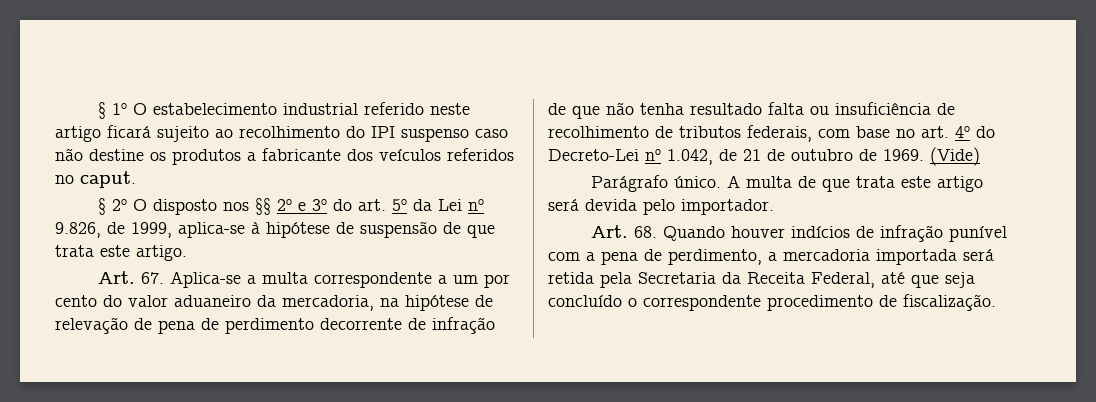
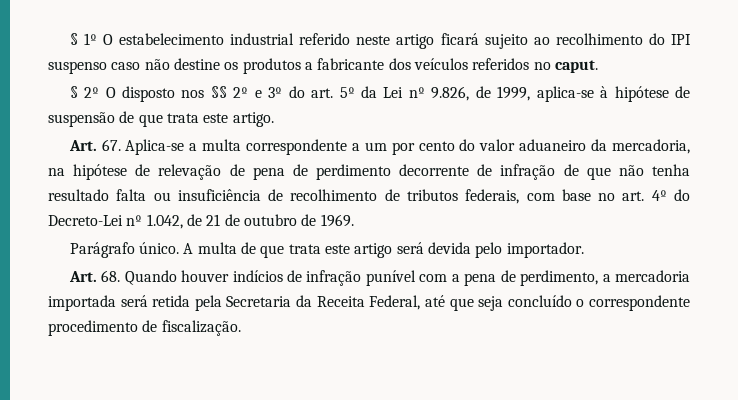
- § 1o O estabelecimento industrial referido neste artigo ficará sujeito ao recolhimento do IPI suspenso caso não destine os produtos a fabricante dos veículos referidos no caput.
+ § 1º O estabelecimento industrial referido neste artigo ficará sujeito ao recolhimento do IPI suspenso caso não destine os produtos a fabricante dos veículos referidos no caput.
- § 2o O disposto nos §§ 2o e 3o do art. 5o da Lei no 9.826, de 1999, aplica-se à hipótese de suspensão de que trata este artigo.
+ § 2º O disposto nos §§ 2º e 3º do art. 5º da Lei nº 9.826, de 1999, aplica-se à hipótese de suspensão de que trata este artigo.
- Art. 67. Aplica-se a multa correspondente a um por cento do valor aduaneiro da mercadoria, na hipótese de relevação de pena de perdimento decorrente de infração de que não tenha resultado falta ou insuficiência de recolhimento de tributos federais, com base no art. 4o do Decreto-Lei no 1.042, de 21 de outubro de 1969. (Vide)
+ Art. 67. Aplica-se a multa correspondente a um por cento do valor aduaneiro da mercadoria, na hipótese de relevação de pena de perdimento decorrente de infração de que não tenha resultado falta ou insuficiência de recolhimento de tributos federais, com base no art. 4º do Decreto-Lei nº 1.042, de 21 de outubro de 1969.

